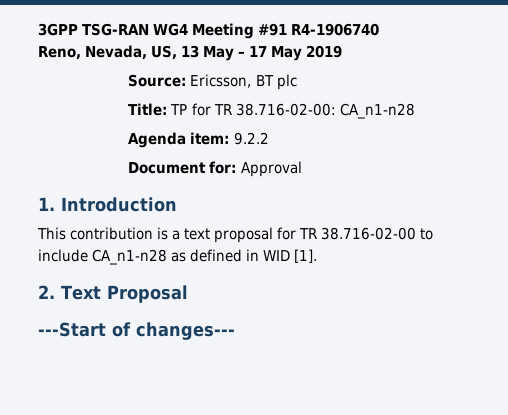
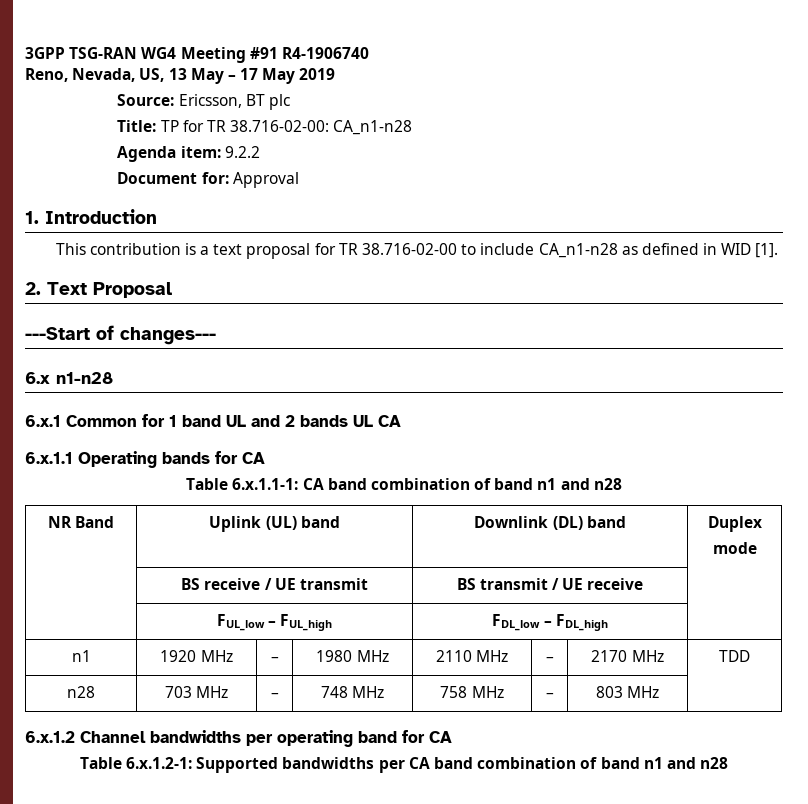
+ 6.x n1-n28
+ 6.x.1 Common for 1 band UL and 2 bands UL CA
+ 6.x.1.1 Operating bands for CA
+ Table 6.x.1.1-1: CA band combination of band n1 and n28
+ NR Band | Uplink (UL) band | Downlink (DL) band | Duplex
+ mode
+ | BS receive / UE transmit | BS transmit / UE receive |
+ | FUL_low – FUL_high | FDL_low – FDL_high |
+ n1 | 1920 MHz | – | 1980 MHz | 2110 MHz | – | 2170 MHz | TDD
+ n28 | 703 MHz | – | 748 MHz | 758 MHz | – | 803 MHz |
+ 6.x.1.2 Channel bandwidths per operating band for CA
+ Table 6.x.1.2-1: Supported bandwidths per CA band combination of band n1 and n28

